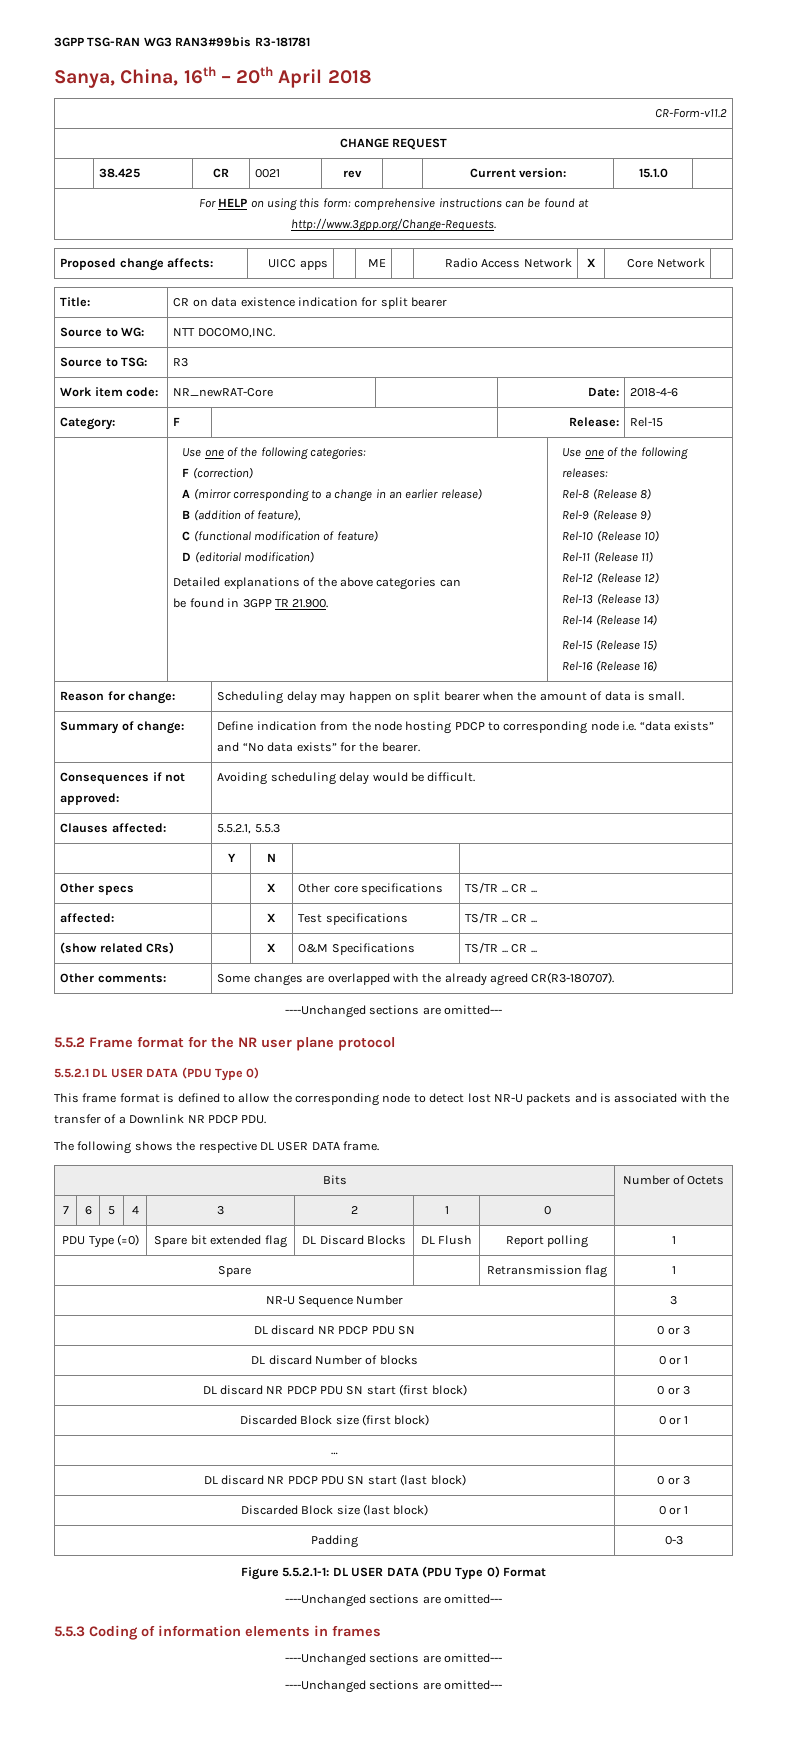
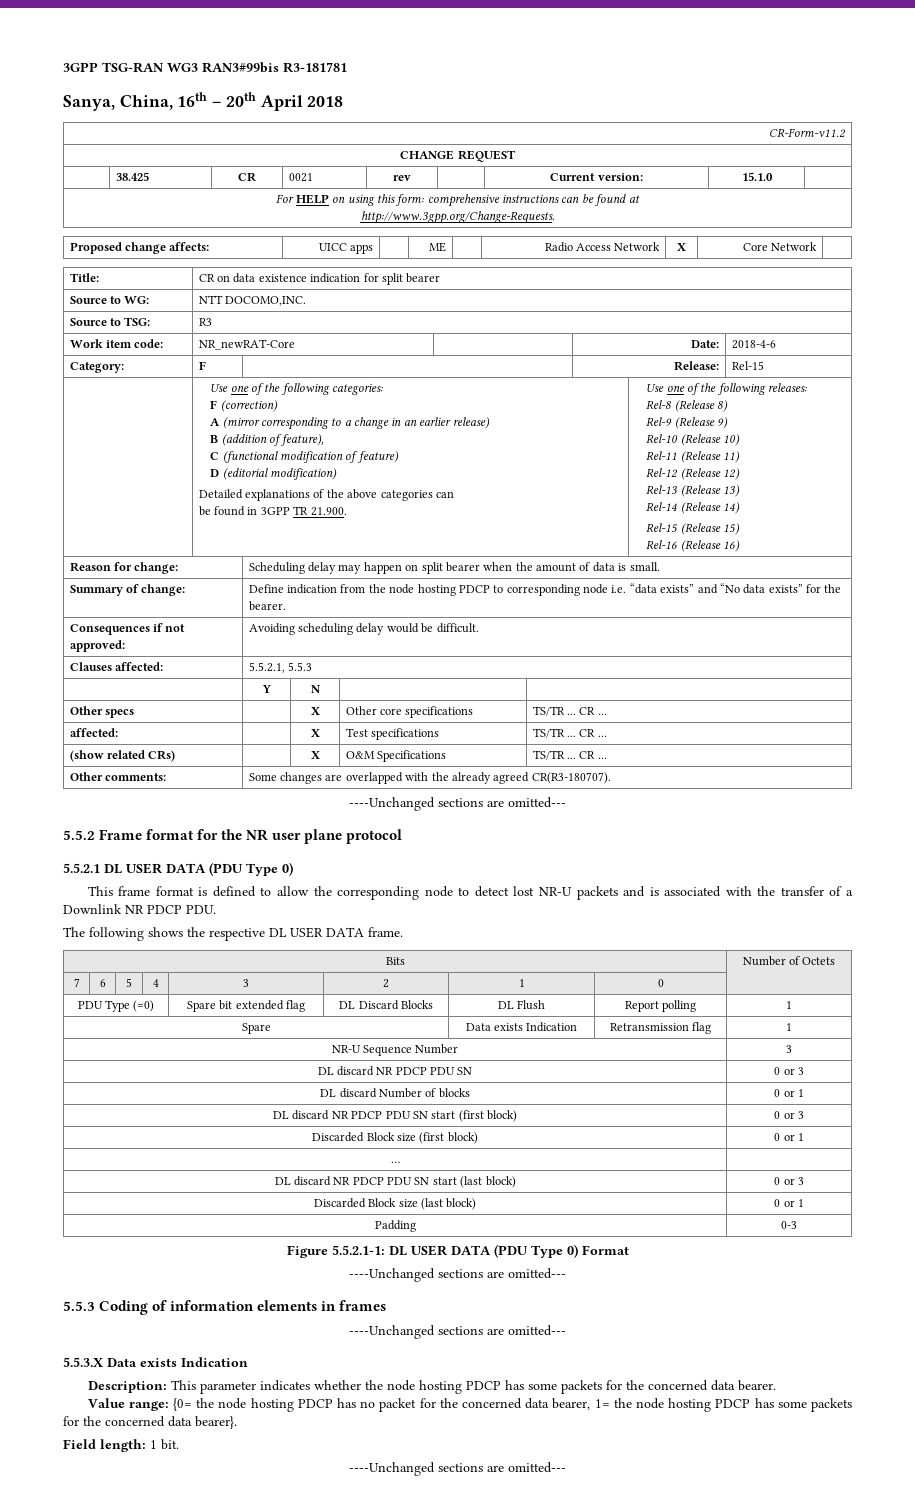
- Spare | | Retransmission flag | 1
+ Spare | Data exists Indication | Retransmission flag | 1
+ 5.5.3.X Data exists Indication
+ Description: This parameter indicates whether the node hosting PDCP has some packets for the concerned data bearer.
+ Value range: {0= the node hosting PDCP has no packet for the concerned data bearer, 1= the node hosting PDCP has some packets for the concerned data bearer}.
+ Field length: 1 bit.

